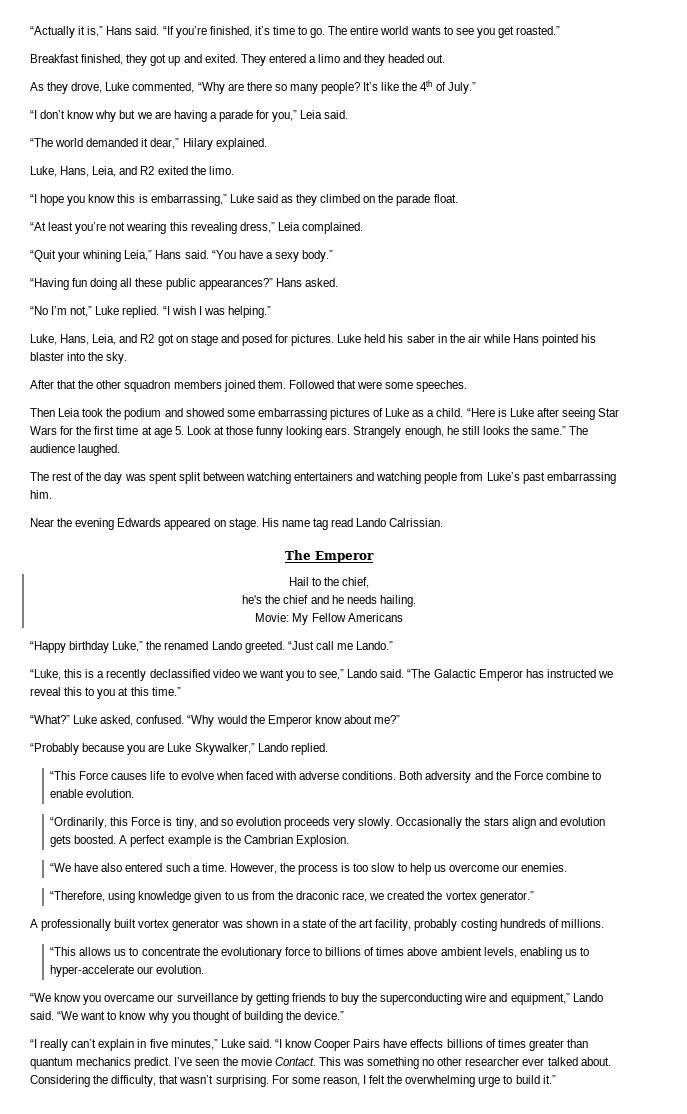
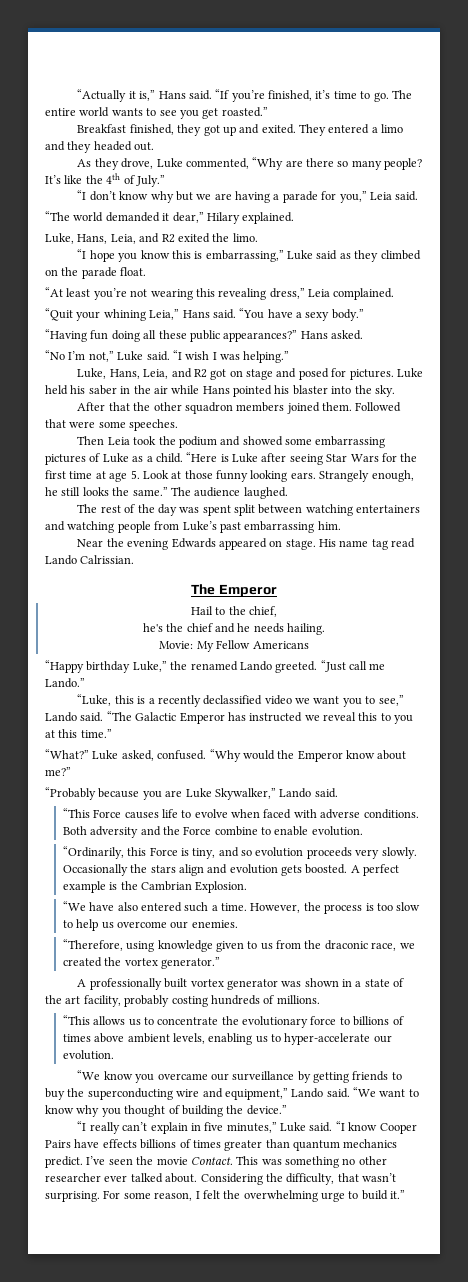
- “No I’m not,” Luke replied.
+ “No I’m not,” Luke said.
- “Probably because you are Luke Skywalker,” Lando replied.
+ “Probably because you are Luke Skywalker,” Lando said.

